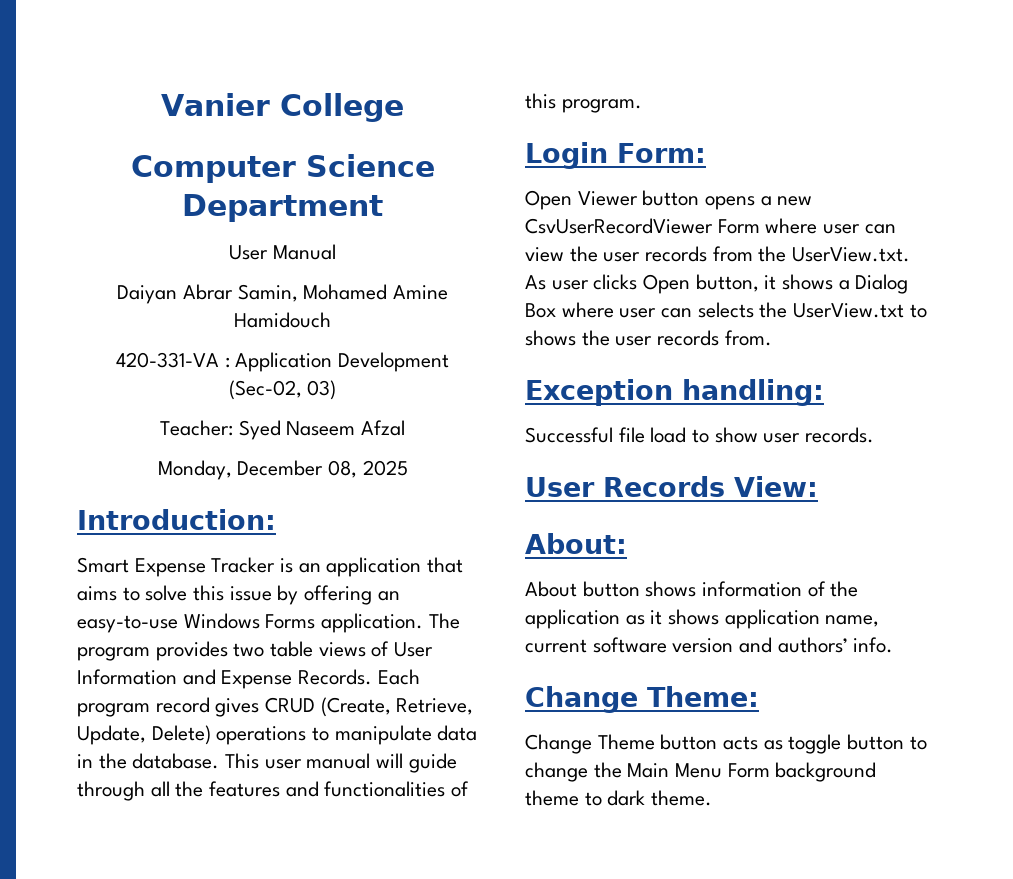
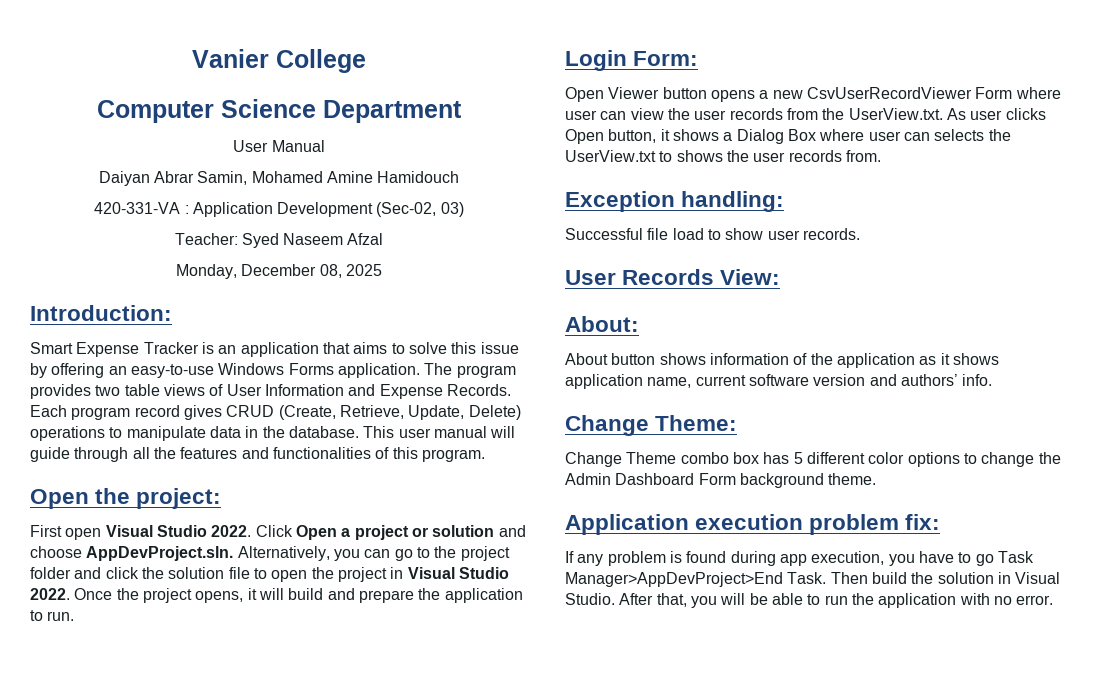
+ Open the project:
+ First open Visual Studio 2022. Click Open a project or solution and choose AppDevProject.sln. Alternatively, you can go to the project folder and click the solution file to open the project in Visual Studio 2022. Once the project opens, it will build and prepare the application to run.
- Change Theme button acts as toggle button to change the Main Menu Form background theme to dark theme.
+ Change Theme combo box has 5 different color options to change the Admin Dashboard Form background theme.
+ Application execution problem fix:
+ If any problem is found during app execution, you have to go Task Manager>AppDevProject>End Task. Then build the solution in Visual Studio. After that, you will be able to run the application with no error.

